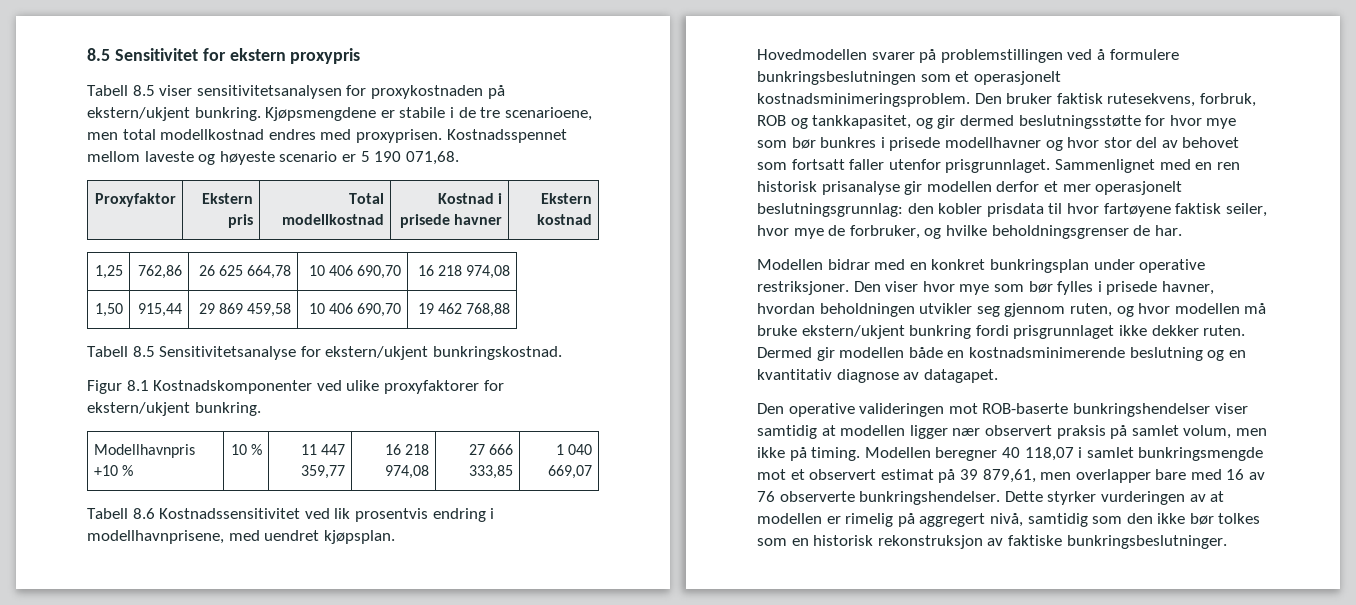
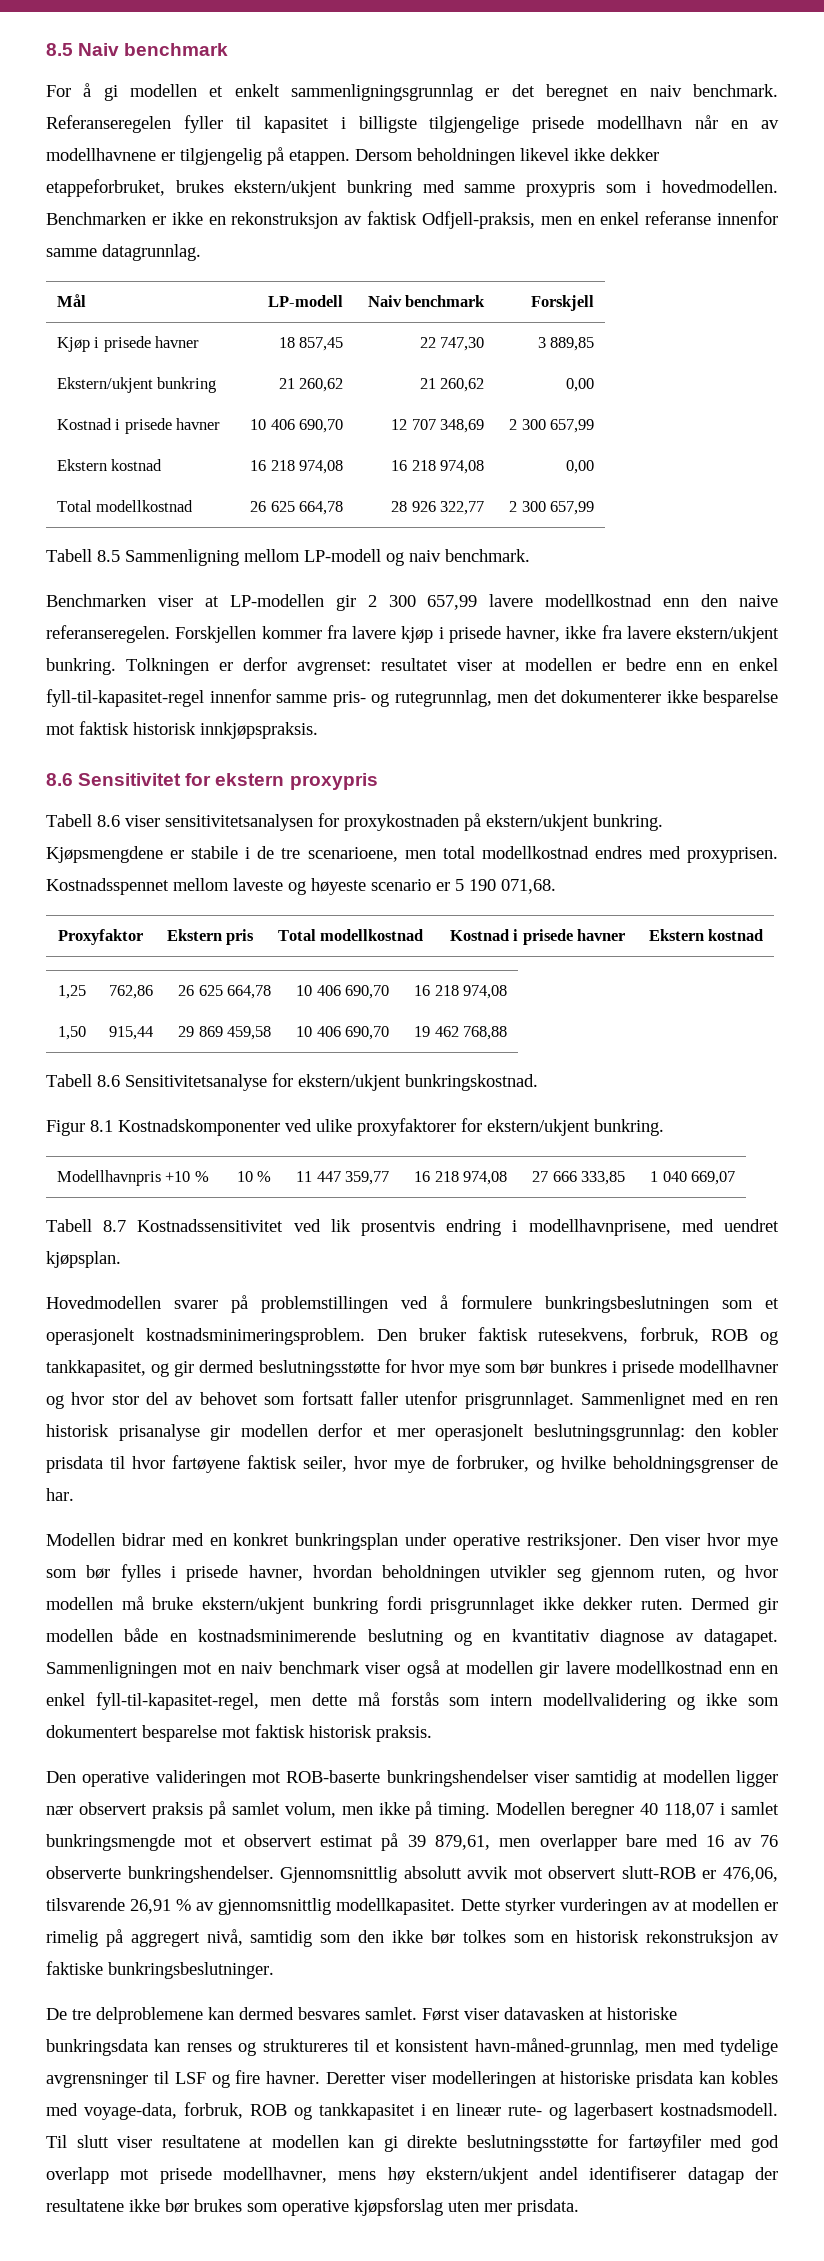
- 8.5 Sensitivitet for ekstern proxypris
+ 8.5 Naiv benchmark
+ For å gi modellen et enkelt sammenligningsgrunnlag er det beregnet en naiv benchmark. Referanseregelen fyller til kapasitet i billigste tilgjengelige prisede modellhavn når en av modellhavnene er tilgjengelig på etappen. Dersom beholdningen likevel ikke dekker etappeforbruket, brukes ekstern/ukjent bunkring med samme proxypris som i hovedmodellen. Benchmarken er ikke en rekonstruksjon av faktisk Odfjell-praksis, men en enkel referanse innenfor samme datagrunnlag.
+ Mål | LP-modell | Naiv benchmark | Forskjell
+ Kjøp i prisede havner | 18 857,45 | 22 747,30 | 3 889,85
+ Ekstern/ukjent bunkring | 21 260,62 | 21 260,62 | 0,00
+ Kostnad i prisede havner | 10 406 690,70 | 12 707 348,69 | 2 300 657,99
+ Ekstern kostnad | 16 218 974,08 | 16 218 974,08 | 0,00
+ Total modellkostnad | 26 625 664,78 | 28 926 322,77 | 2 300 657,99
+ Tabell 8.5 Sammenligning mellom LP-modell og naiv benchmark.
+ Benchmarken viser at LP-modellen gir 2 300 657,99 lavere modellkostnad enn den naive referanseregelen. Forskjellen kommer fra lavere kjøp i prisede havner, ikke fra lavere ekstern/ukjent bunkring. Tolkningen er derfor avgrenset: resultatet viser at modellen er bedre enn en enkel fyll-til-kapasitet-regel innenfor samme pris- og rutegrunnlag, men det dokumenterer ikke besparelse mot faktisk historisk innkjøpspraksis.
+ 8.6 Sensitivitet for ekstern proxypris
- Tabell 8.5 viser sensitivitetsanalysen for proxykostnaden på ekstern/ukjent bunkring.
+ Tabell 8.6 viser sensitivitetsanalysen for proxykostnaden på ekstern/ukjent bunkring.
- Tabell 8.5 Sensitivitetsanalyse for ekstern/ukjent bunkringskostnad.
+ Tabell 8.6 Sensitivitetsanalyse for ekstern/ukjent bunkringskostnad.
- Tabell 8.6 Kostnadssensitivitet ved lik prosentvis endring i modellhavnprisene, med uendret kjøpsplan.
+ Tabell 8.7 Kostnadssensitivitet ved lik prosentvis endring i modellhavnprisene, med uendret kjøpsplan.
+ Sammenligningen mot en naiv benchmark viser også at modellen gir lavere modellkostnad enn en enkel fyll-til-kapasitet-regel, men dette må forstås som intern modellvalidering og ikke som dokumentert besparelse mot faktisk historisk praksis.
+ Gjennomsnittlig absolutt avvik mot observert slutt-ROB er 476,06, tilsvarende 26,91 % av gjennomsnittlig modellkapasitet.
+ De tre delproblemene kan dermed besvares samlet. Først viser datavasken at historiske bunkringsdata kan renses og struktureres til et konsistent havn-måned-grunnlag, men med tydelige avgrensninger til LSF og fire havner. Deretter viser modelleringen at historiske prisdata kan kobles med voyage-data, forbruk, ROB og tankkapasitet i en lineær rute- og lagerbasert kostnadsmodell. Til slutt viser resultatene at modellen kan gi direkte beslutningsstøtte for fartøyfiler med god overlapp mot prisede modellhavner, mens høy ekstern/ukjent andel identifiserer datagap der resultatene ikke bør brukes som operative kjøpsforslag uten mer prisdata.

